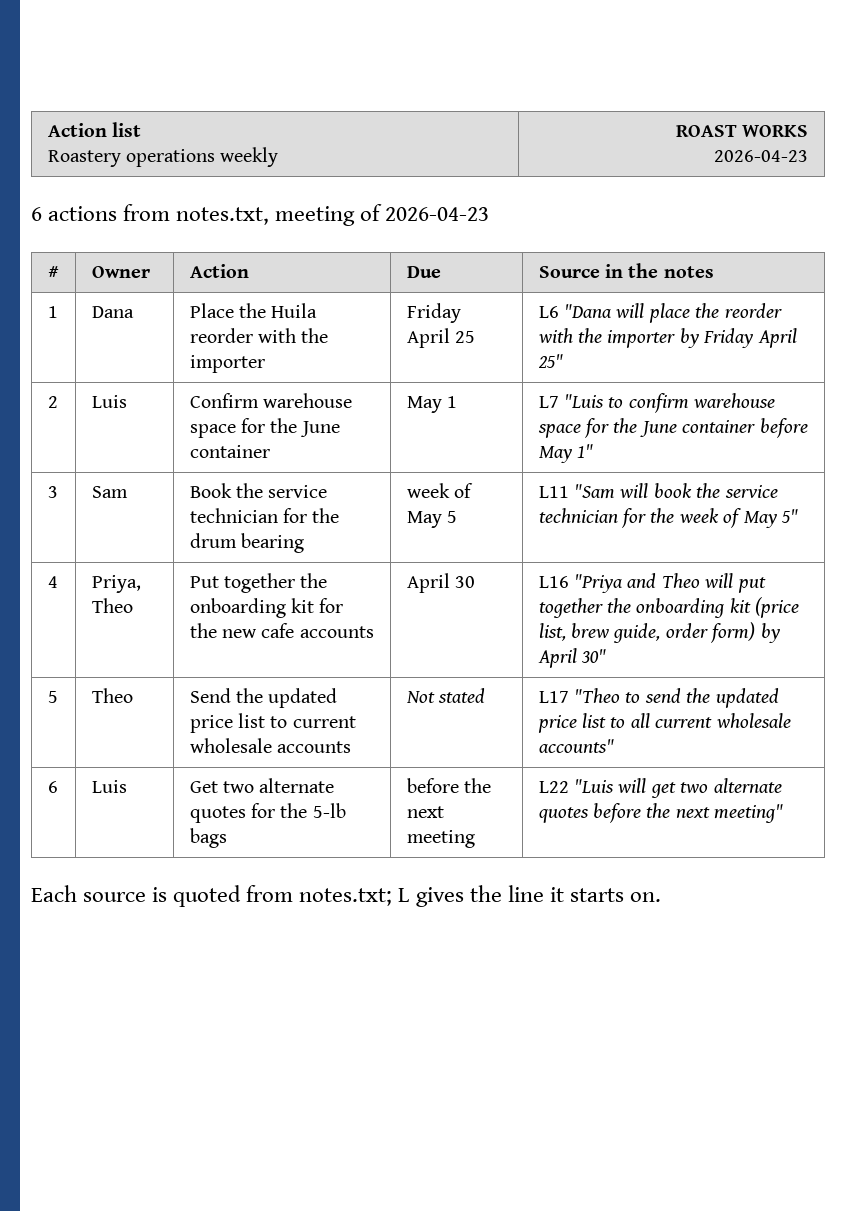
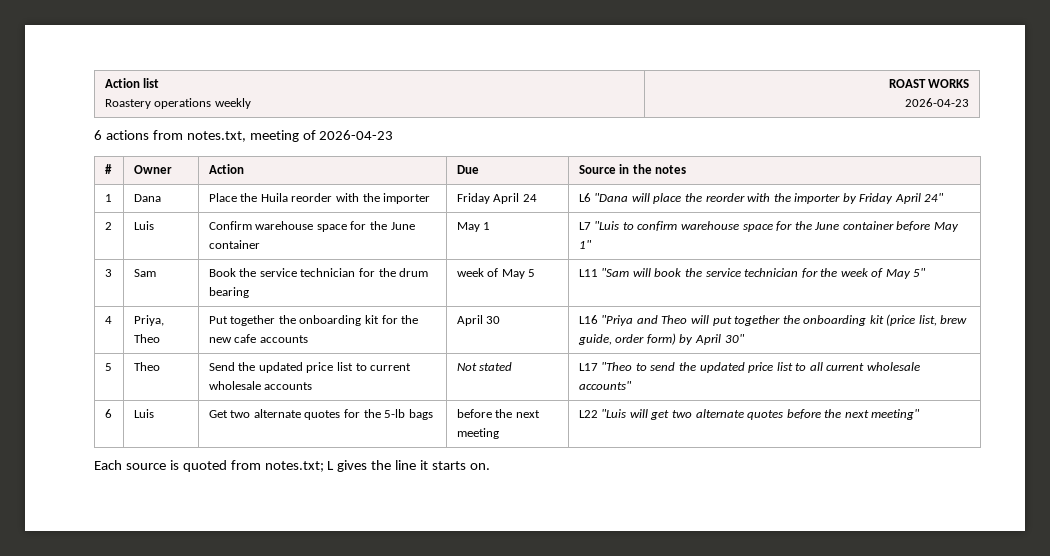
- 1 | Dana | Place the Huila reorder with the importer | Friday April 25 | L6 "Dana will place the reorder with the importer by Friday April 25"
+ 1 | Dana | Place the Huila reorder with the importer | Friday April 24 | L6 "Dana will place the reorder with the importer by Friday April 24"

